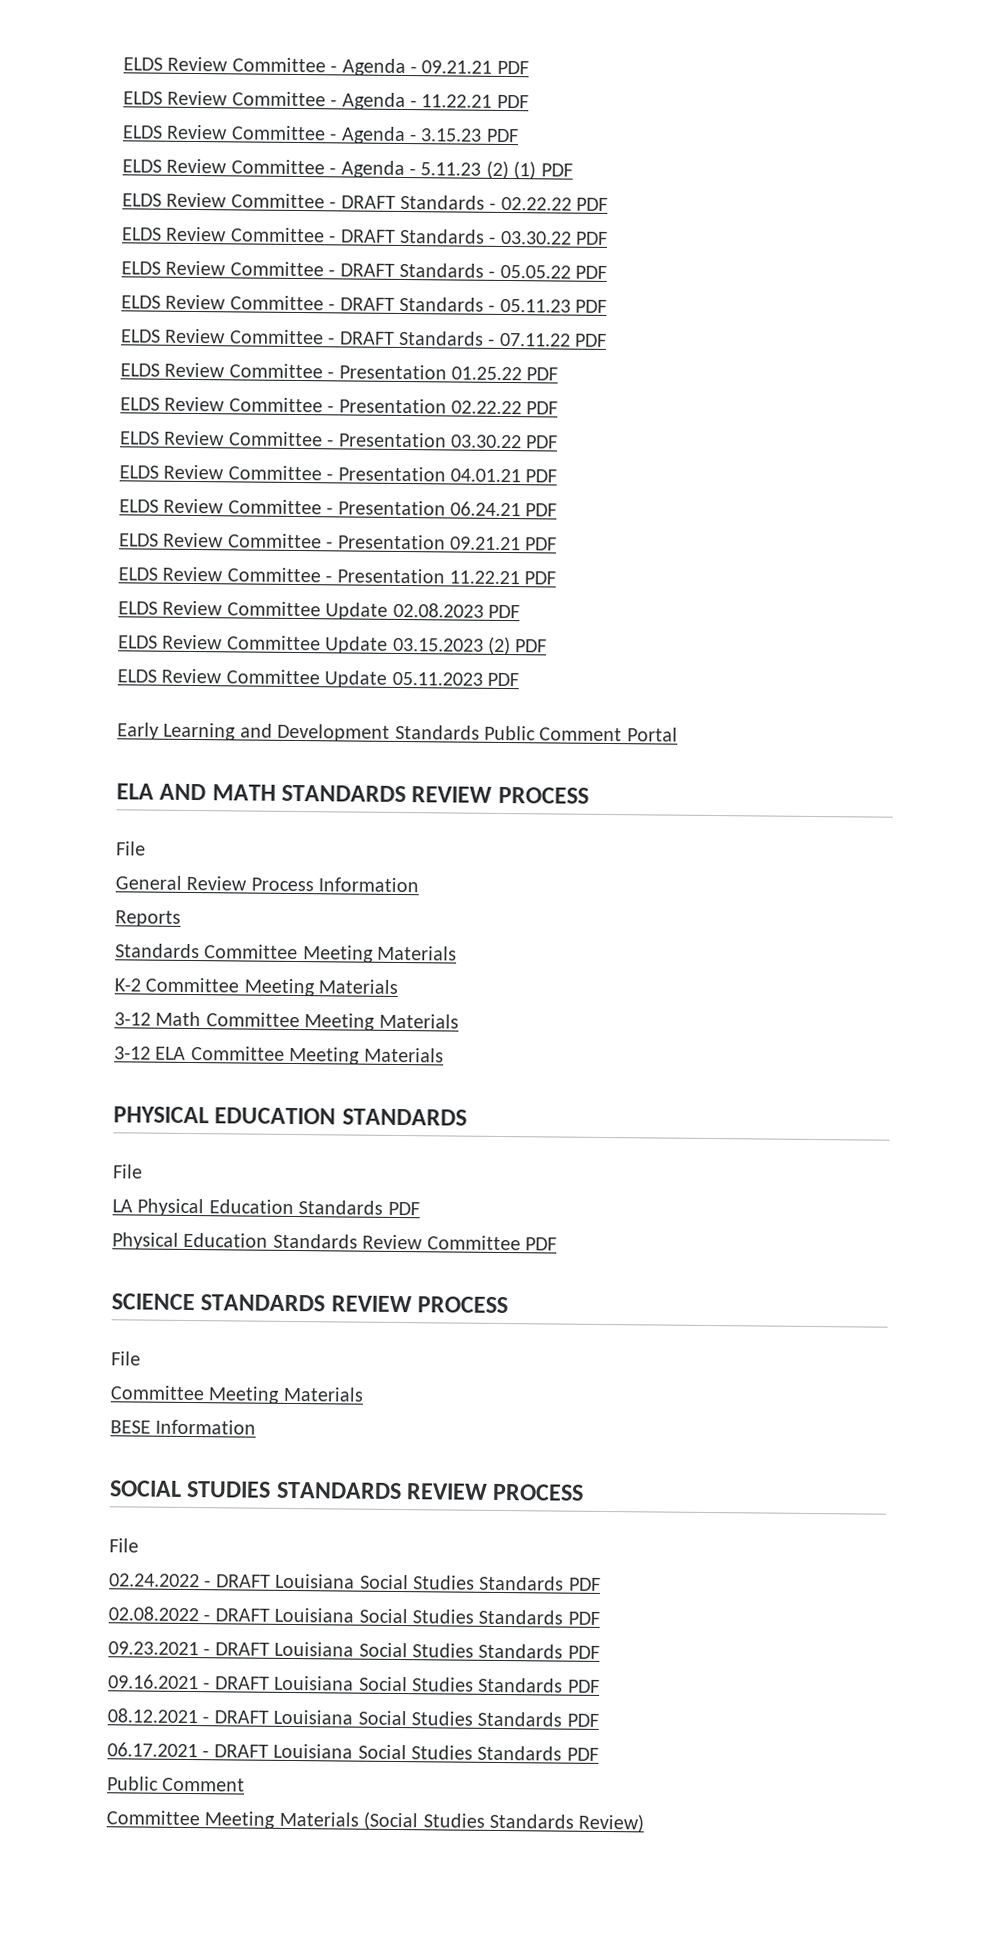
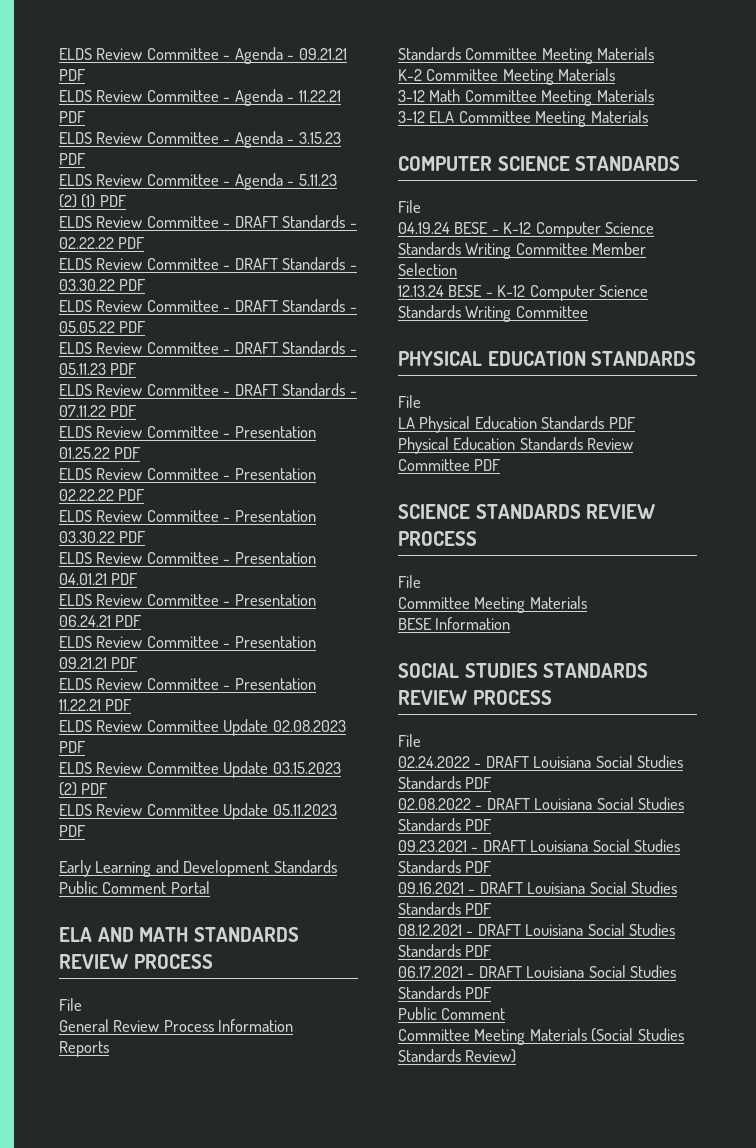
+ COMPUTER SCIENCE STANDARDS
+ File
+ 04.19.24 BESE - K-12 Computer Science Standards Writing Committee Member Selection
+ 12.13.24 BESE - K-12 Computer Science Standards Writing Committee

